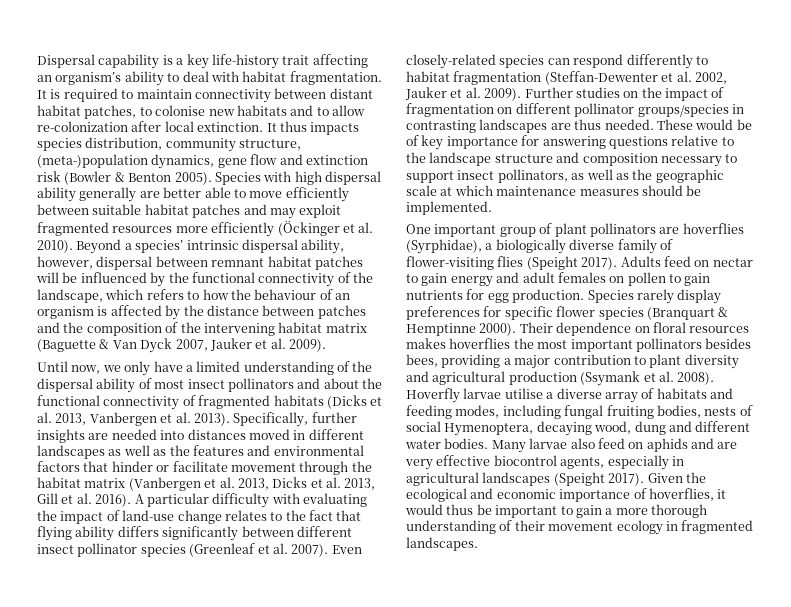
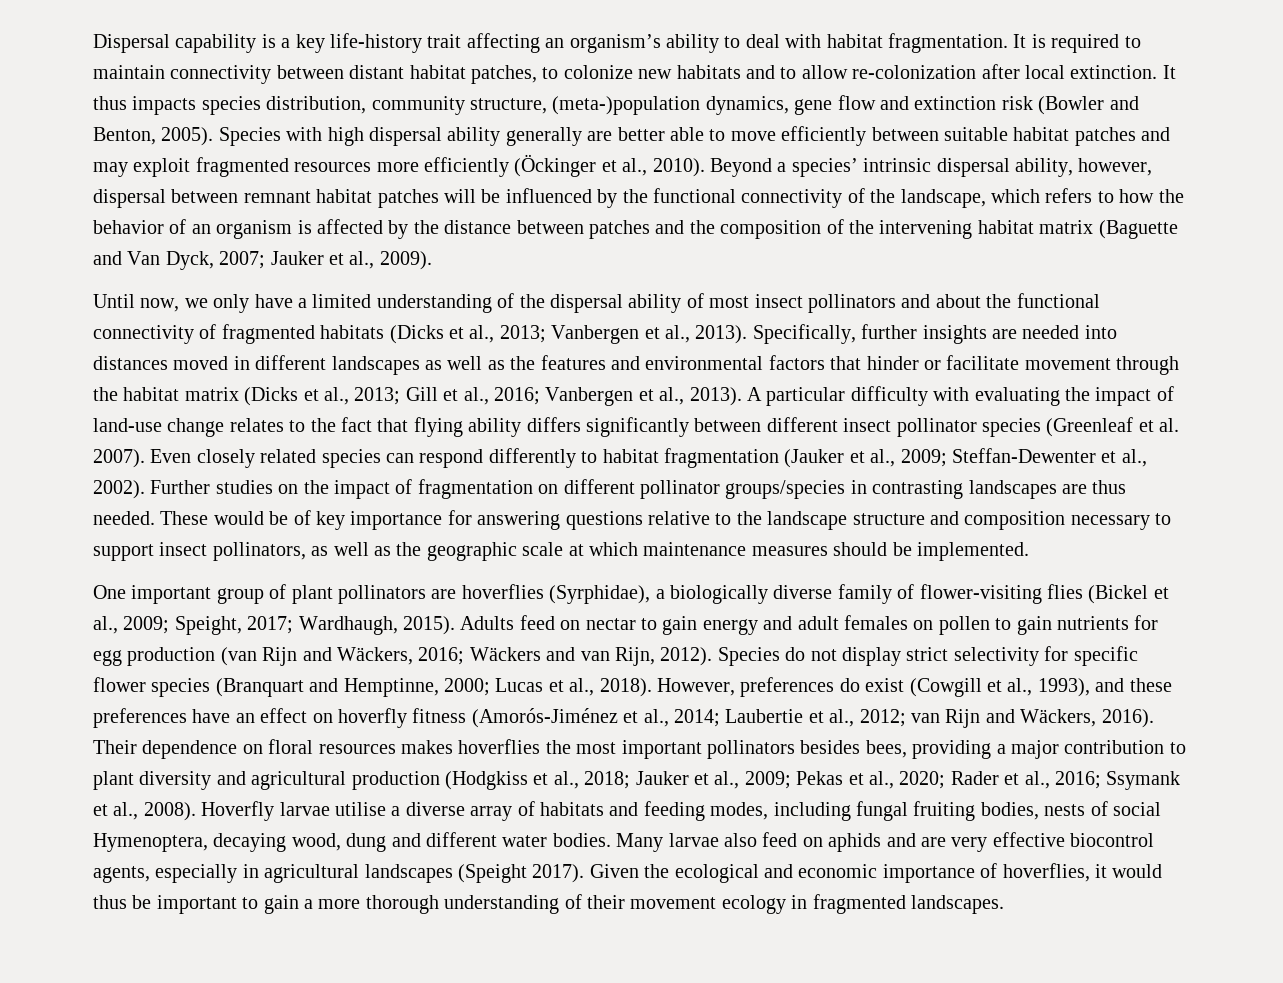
- It is required to maintain connectivity between distant habitat patches, to colonise new habitats and to allow re-colonization after local extinction.
+ It is required to maintain connectivity between distant habitat patches, to colonize new habitats and to allow re-colonization after local extinction.
- It thus impacts species distribution, community structure, (meta-)population dynamics, gene flow and extinction risk (Bowler & Benton 2005).
+ It thus impacts species distribution, community structure, (meta-)population dynamics, gene flow and extinction risk (Bowler and Benton, 2005).
- Species with high dispersal ability generally are better able to move efficiently between suitable habitat patches and may exploit fragmented resources more efficiently (Öckinger et al. 2010).
+ Species with high dispersal ability generally are better able to move efficiently between suitable habitat patches and may exploit fragmented resources more efficiently (Öckinger et al., 2010).
- Beyond a species’ intrinsic dispersal ability, however, dispersal between remnant habitat patches will be influenced by the functional connectivity of the landscape, which refers to how the behaviour of an organism is affected by the distance between patches and the composition of the intervening habitat matrix (Baguette & Van Dyck 2007, Jauker et al. 2009).
+ Beyond a species’ intrinsic dispersal ability, however, dispersal between remnant habitat patches will be influenced by the functional connectivity of the landscape, which refers to how the behavior of an organism is affected by the distance between patches and the composition of the intervening habitat matrix (Baguette and Van Dyck, 2007; Jauker et al., 2009).
- Until now, we only have a limited understanding of the dispersal ability of most insect pollinators and about the functional connectivity of fragmented habitats (Dicks et al. 2013, Vanbergen et al. 2013).
+ Until now, we only have a limited understanding of the dispersal ability of most insect pollinators and about the functional connectivity of fragmented habitats (Dicks et al., 2013; Vanbergen et al., 2013).
- Specifically, further insights are needed into distances moved in different landscapes as well as the features and environmental factors that hinder or facilitate movement through the habitat matrix (Vanbergen et al. 2013, Dicks et al. 2013, Gill et al. 2016).
+ Specifically, further insights are needed into distances moved in different landscapes as well as the features and environmental factors that hinder or facilitate movement through the habitat matrix (Dicks et al., 2013; Gill et al., 2016; Vanbergen et al., 2013).
- Even closely-related species can respond differently to habitat fragmentation (Steffan-Dewenter et al. 2002, Jauker et al. 2009).
+ Even closely related species can respond differently to habitat fragmentation (Jauker et al., 2009; Steffan-Dewenter et al., 2002).
- One important group of plant pollinators are hoverflies (Syrphidae), a biologically diverse family of flower-visiting flies (Speight 2017).
+ One important group of plant pollinators are hoverflies (Syrphidae), a biologically diverse family of flower-visiting flies (Bickel et al., 2009; Speight, 2017; Wardhaugh, 2015).
- Adults feed on nectar to gain energy and adult females on pollen to gain nutrients for egg production. Species rarely display preferences for specific flower species (Branquart & Hemptinne 2000).
+ Adults feed on nectar to gain energy and adult females on pollen to gain nutrients for egg production (van Rijn and Wäckers, 2016; Wäckers and van Rijn, 2012). Species do not display strict selectivity for specific flower species (Branquart and Hemptinne, 2000; Lucas et al., 2018). However, preferences do exist (Cowgill et al., 1993), and these preferences have an effect on hoverfly fitness (Amorós-Jiménez et al., 2014; Laubertie et al., 2012; van Rijn and Wäckers, 2016).
- Their dependence on floral resources makes hoverflies the most important pollinators besides bees, providing a major contribution to plant diversity and agricultural production (Ssymank et al. 2008).
+ Their dependence on floral resources makes hoverflies the most important pollinators besides bees, providing a major contribution to plant diversity and agricultural production (Hodgkiss et al., 2018; Jauker et al., 2009; Pekas et al., 2020; Rader et al., 2016; Ssymank et al., 2008).

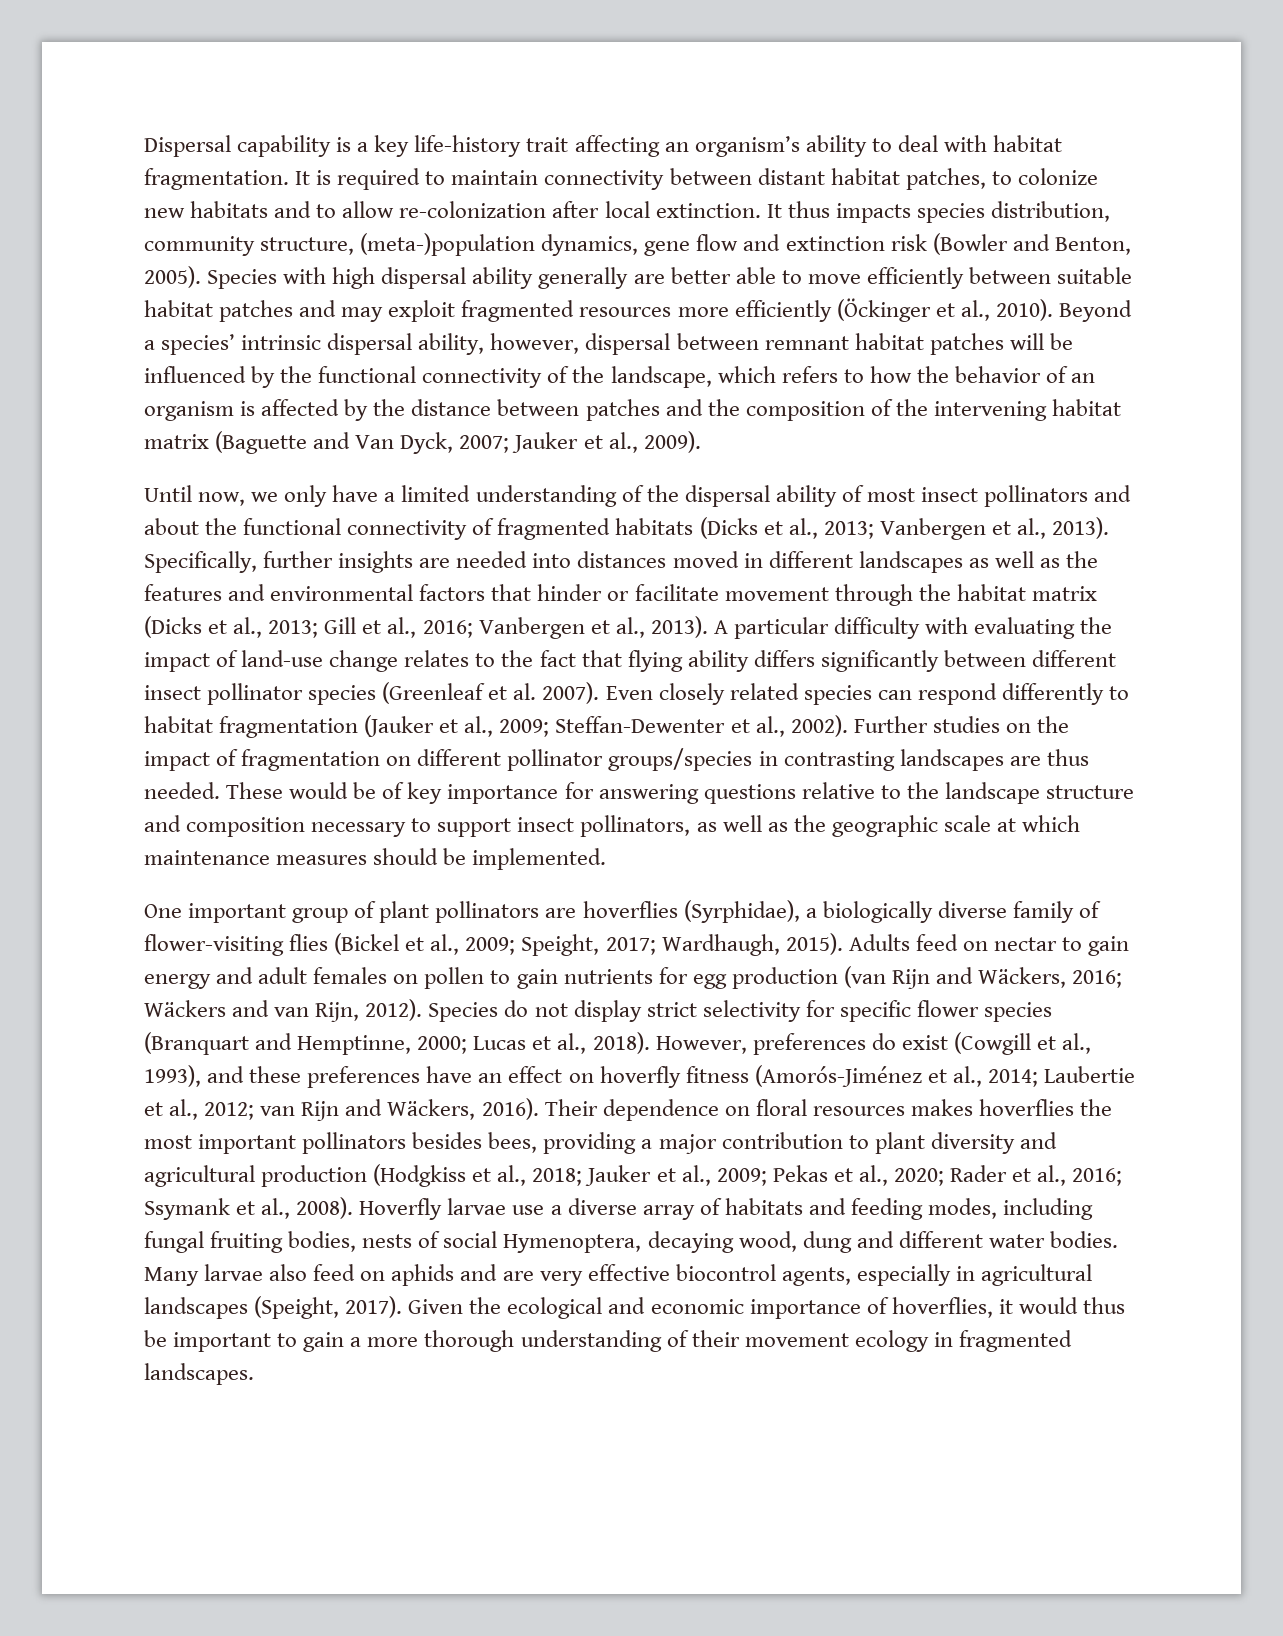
- Hoverfly larvae utilise a diverse array of habitats and feeding modes, including fungal fruiting bodies, nests of social Hymenoptera, decaying wood, dung and different water bodies.
+ Hoverfly larvae use a diverse array of habitats and feeding modes, including fungal fruiting bodies, nests of social Hymenoptera, decaying wood, dung and different water bodies.
- Many larvae also feed on aphids and are very effective biocontrol agents, especially in agricultural landscapes (Speight 2017).
+ Many larvae also feed on aphids and are very effective biocontrol agents, especially in agricultural landscapes (Speight, 2017).

